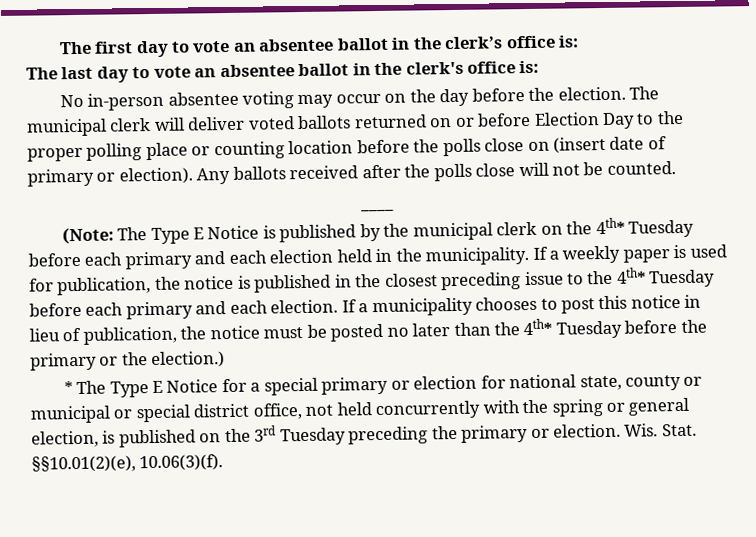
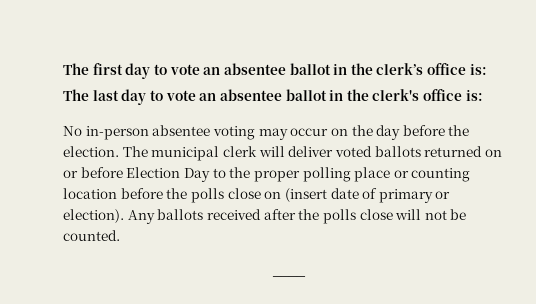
- (Note: The Type E Notice is published by the municipal clerk on the 4th* Tuesday before each primary and each election held in the municipality. If a weekly paper is used for publication, the notice is published in the closest preceding issue to the 4th* Tuesday before each primary and each election. If a municipality chooses to post this notice in lieu of publication, the notice must be posted no later than the 4th* Tuesday before the primary or the election.)
- * The Type E Notice for a special primary or election for national state, county or municipal or special district office, not held concurrently with the spring or general election, is published on the 3rd Tuesday preceding the primary or election. Wis. Stat. §§10.01(2)(e), 10.06(3)(f).

